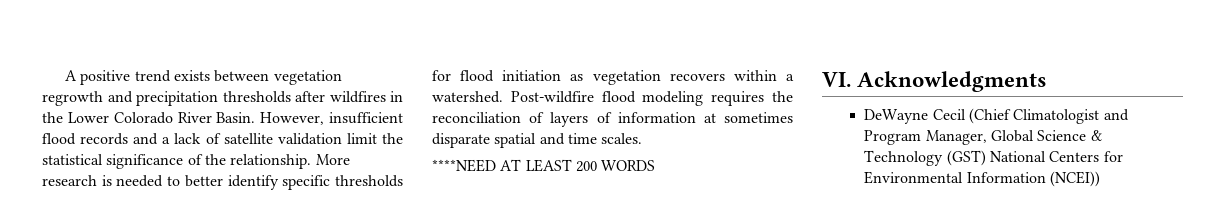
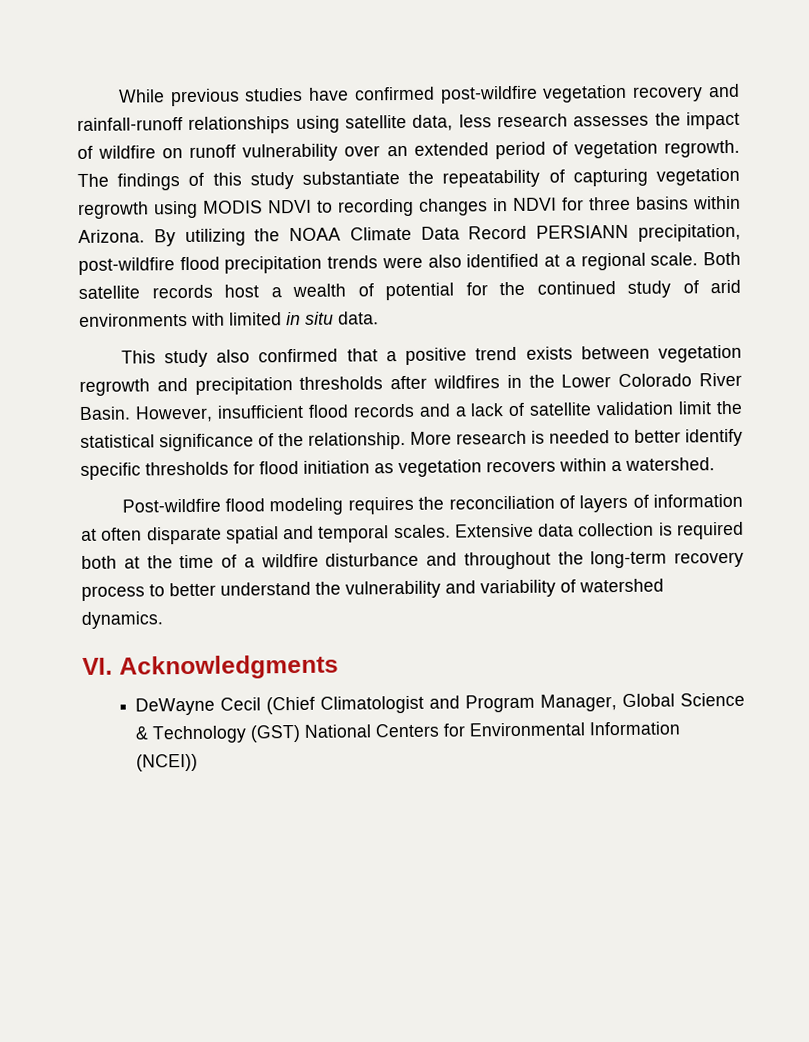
- A positive trend exists between vegetation regrowth and precipitation thresholds after wildfires in the Lower Colorado River Basin.
+ While previous studies have confirmed post-wildfire vegetation recovery and rainfall-runoff relationships using satellite data, less research assesses the impact of wildfire on runoff vulnerability over an extended period of vegetation regrowth. The findings of this study substantiate the repeatability of capturing vegetation regrowth using MODIS NDVI to recording changes in NDVI for three basins within Arizona. By utilizing the NOAA Climate Data Record PERSIANN precipitation, post-wildfire flood precipitation trends were also identified at a regional scale. Both satellite records host a wealth of potential for the continued study of arid environments with limited in situ data.
+ This study also confirmed that a positive trend exists between vegetation regrowth and precipitation thresholds after wildfires in the Lower Colorado River Basin.
- More research is needed to better identify specific thresholds for flood initiation as vegetation recovers within a watershed. Post-wildfire flood modeling requires the reconciliation of layers of information at sometimes disparate spatial and time scales.
- ****NEED AT LEAST 200 WORDS
+ More research is needed to better identify specific thresholds for flood initiation as vegetation recovers within a watershed.
+ Post-wildfire flood modeling requires the reconciliation of layers of information at often disparate spatial and temporal scales. Extensive data collection is required both at the time of a wildfire disturbance and throughout the long-term recovery process to better understand the vulnerability and variability of watershed dynamics.

